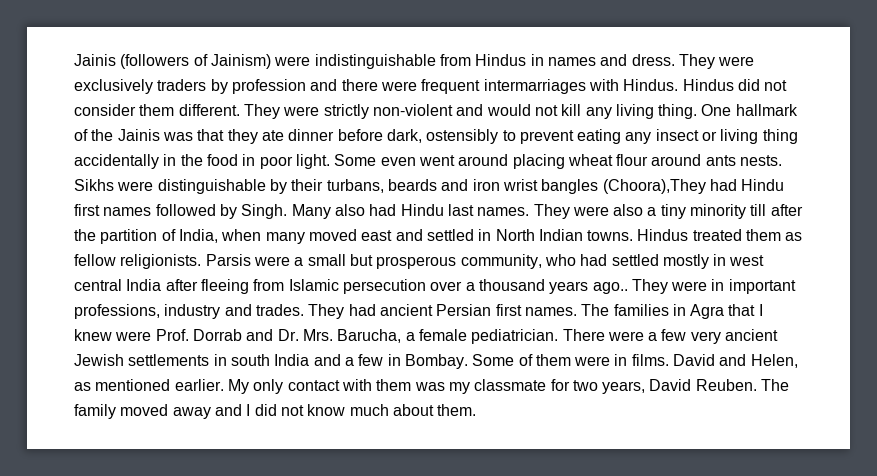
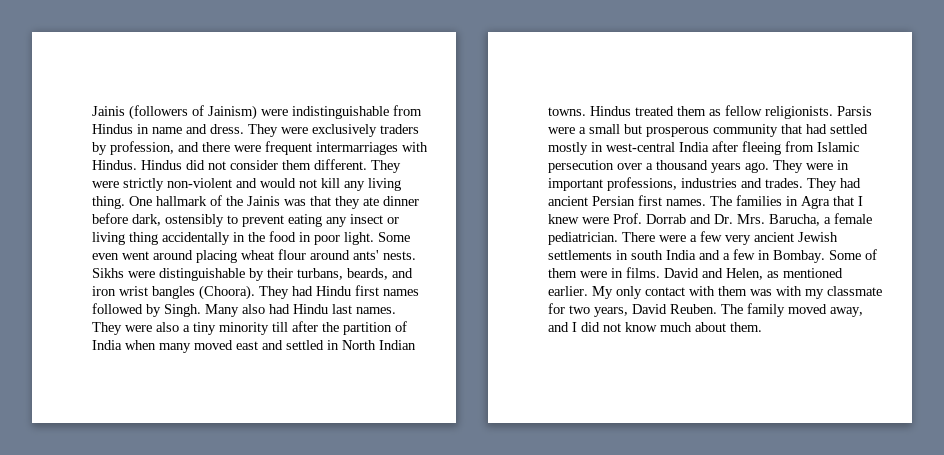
- Jainis (followers of Jainism) were indistinguishable from Hindus in names and dress.
+ Jainis (followers of Jainism) were indistinguishable from Hindus in name and dress.
- They were exclusively traders by profession and there were frequent intermarriages with Hindus.
+ They were exclusively traders by profession, and there were frequent intermarriages with Hindus.
- Some even went around placing wheat flour around ants nests.
+ Some even went around placing wheat flour around ants' nests.
- Sikhs were distinguishable by their turbans, beards and iron wrist bangles (Choora),They had Hindu first names followed by Singh.
+ Sikhs were distinguishable by their turbans, beards, and iron wrist bangles (Choora). They had Hindu first names followed by Singh.
- They were also a tiny minority till after the partition of India, when many moved east and settled in North Indian towns.
+ They were also a tiny minority till after the partition of India when many moved east and settled in North Indian towns.
- Parsis were a small but prosperous community, who had settled mostly in west central India after fleeing from Islamic persecution over a thousand years ago..
+ Parsis were a small but prosperous community that had settled mostly in west-central India after fleeing from Islamic persecution over a thousand years ago.
- They were in important professions, industry and trades.
+ They were in important professions, industries and trades.
- My only contact with them was my classmate for two years, David Reuben.
+ My only contact with them was with my classmate for two years, David Reuben.
- The family moved away and I did not know much about them.
+ The family moved away, and I did not know much about them.

